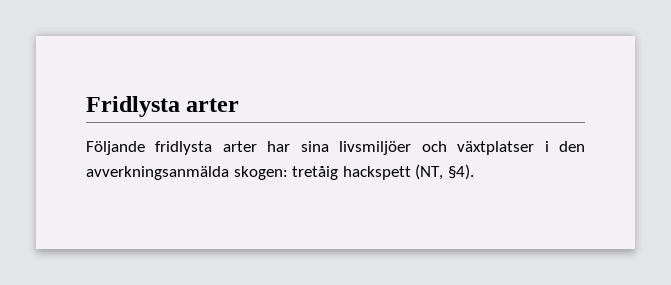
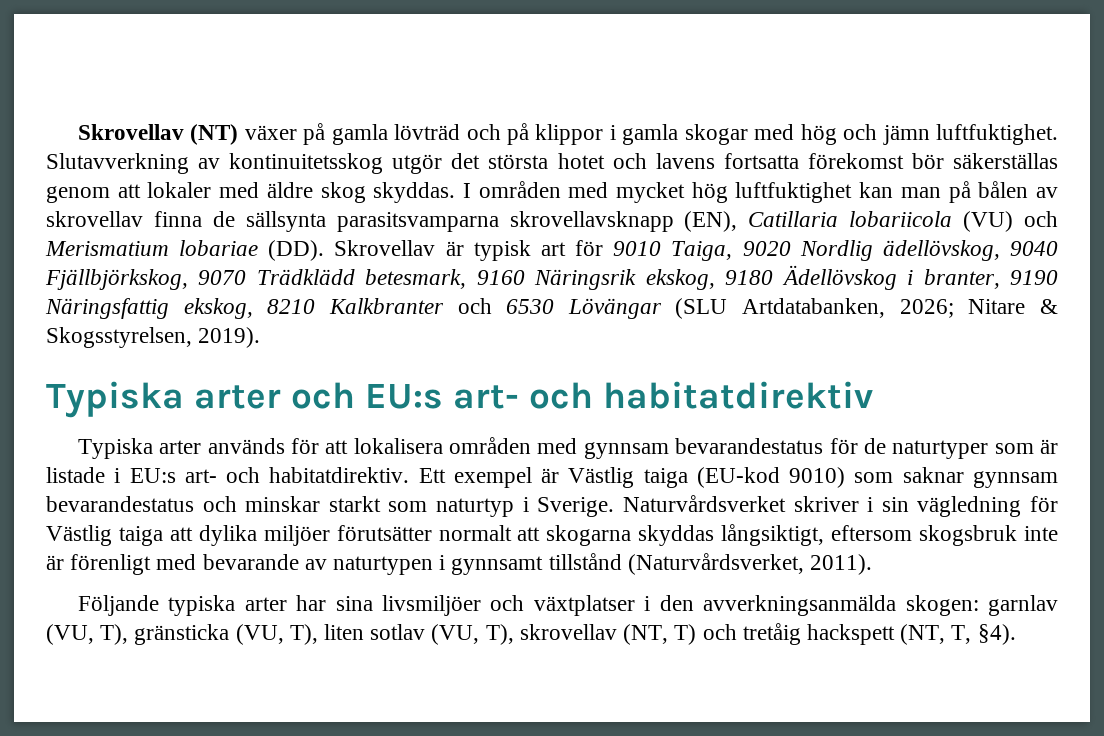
- Fridlysta arter
+ Skrovellav (NT) växer på gamla lövträd och på klippor i gamla skogar med hög och jämn luftfuktighet. Slutavverkning av kontinuitetsskog utgör det största hotet och lavens fortsatta förekomst bör säkerställas genom att lokaler med äldre skog skyddas. I områden med mycket hög luftfuktighet kan man på bålen av skrovellav finna de sällsynta parasitsvamparna skrovellavsknapp (EN), Catillaria lobariicola (VU) och Merismatium lobariae (DD). Skrovellav är typisk art för 9010 Taiga, 9020 Nordlig ädellövskog, 9040 Fjällbjörkskog, 9070 Trädklädd betesmark, 9160 Näringsrik ekskog, 9180 Ädellövskog i branter, 9190 Näringsfattig ekskog, 8210 Kalkbranter och 6530 Lövängar (SLU Artdatabanken, 2026; Nitare & Skogsstyrelsen, 2019).
+ Typiska arter och EU:s art- och habitatdirektiv
+ Typiska arter används för att lokalisera områden med gynnsam bevarandestatus för de naturtyper som är listade i EU:s art- och habitatdirektiv. Ett exempel är Västlig taiga (EU-kod 9010) som saknar gynnsam bevarandestatus och minskar starkt som naturtyp i Sverige. Naturvårdsverket skriver i sin vägledning för Västlig taiga att dylika miljöer förutsätter normalt att skogarna skyddas långsiktigt, eftersom skogsbruk inte är förenligt med bevarande av naturtypen i gynnsamt tillstånd (Naturvårdsverket, 2011).
- Följande fridlysta arter har sina livsmiljöer och växtplatser i den avverkningsanmälda skogen: tretåig hackspett (NT, §4).
+ Följande typiska arter har sina livsmiljöer och växtplatser i den avverkningsanmälda skogen: garnlav (VU, T), gränsticka (VU, T), liten sotlav (VU, T), skrovellav (NT, T) och tretåig hackspett (NT, T, §4).

